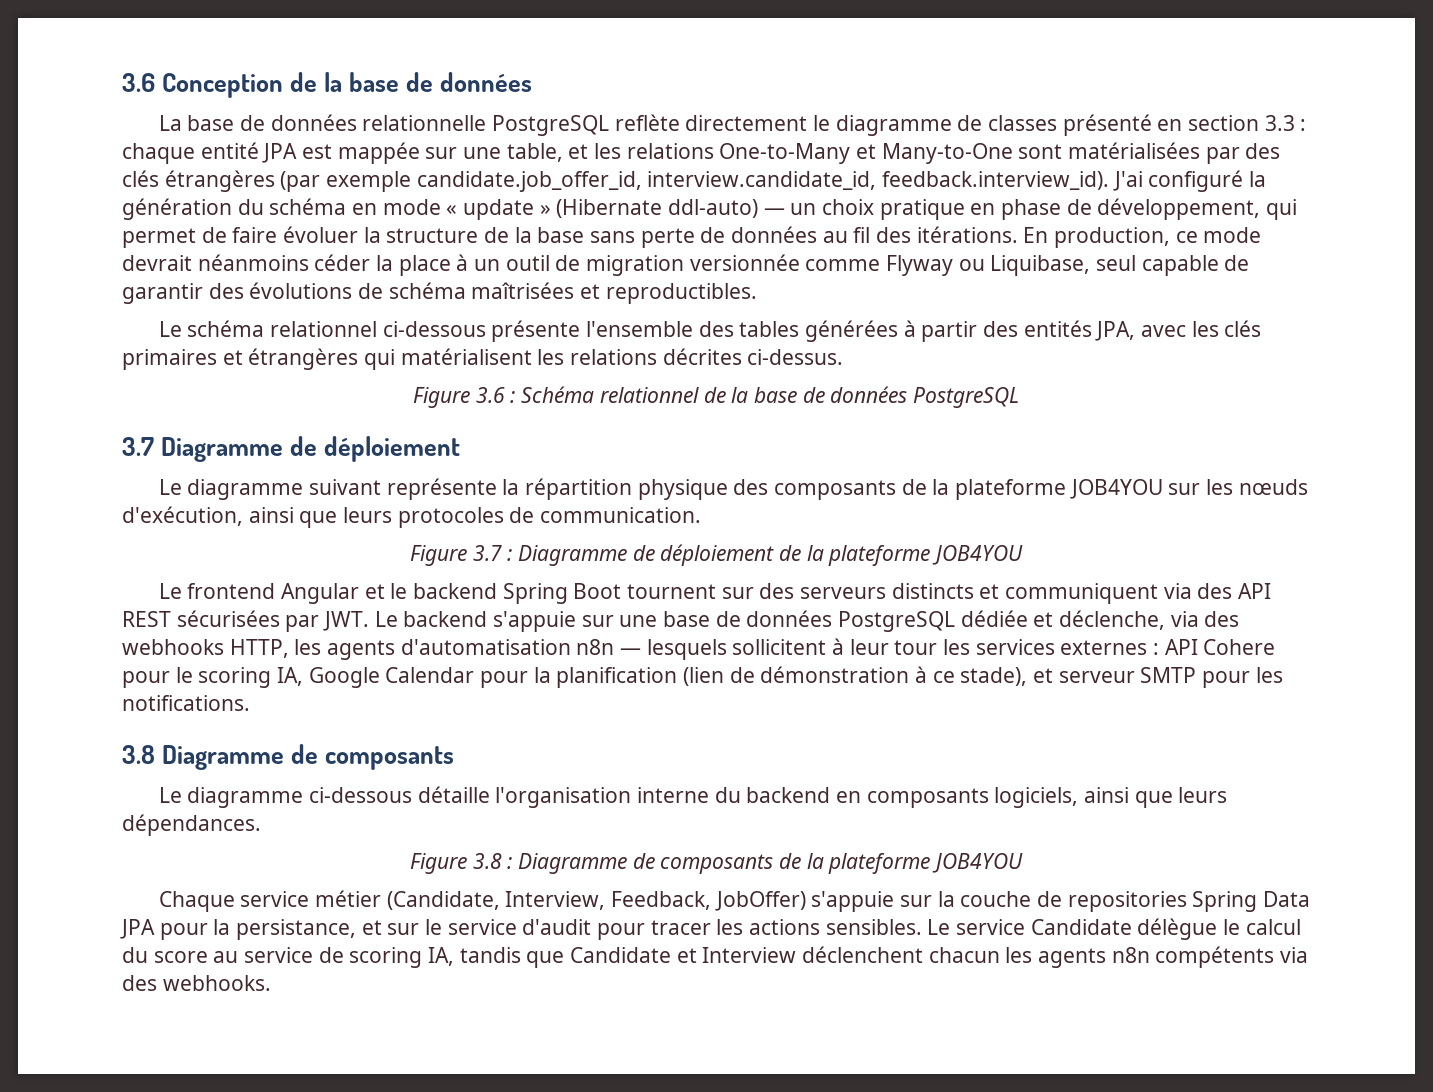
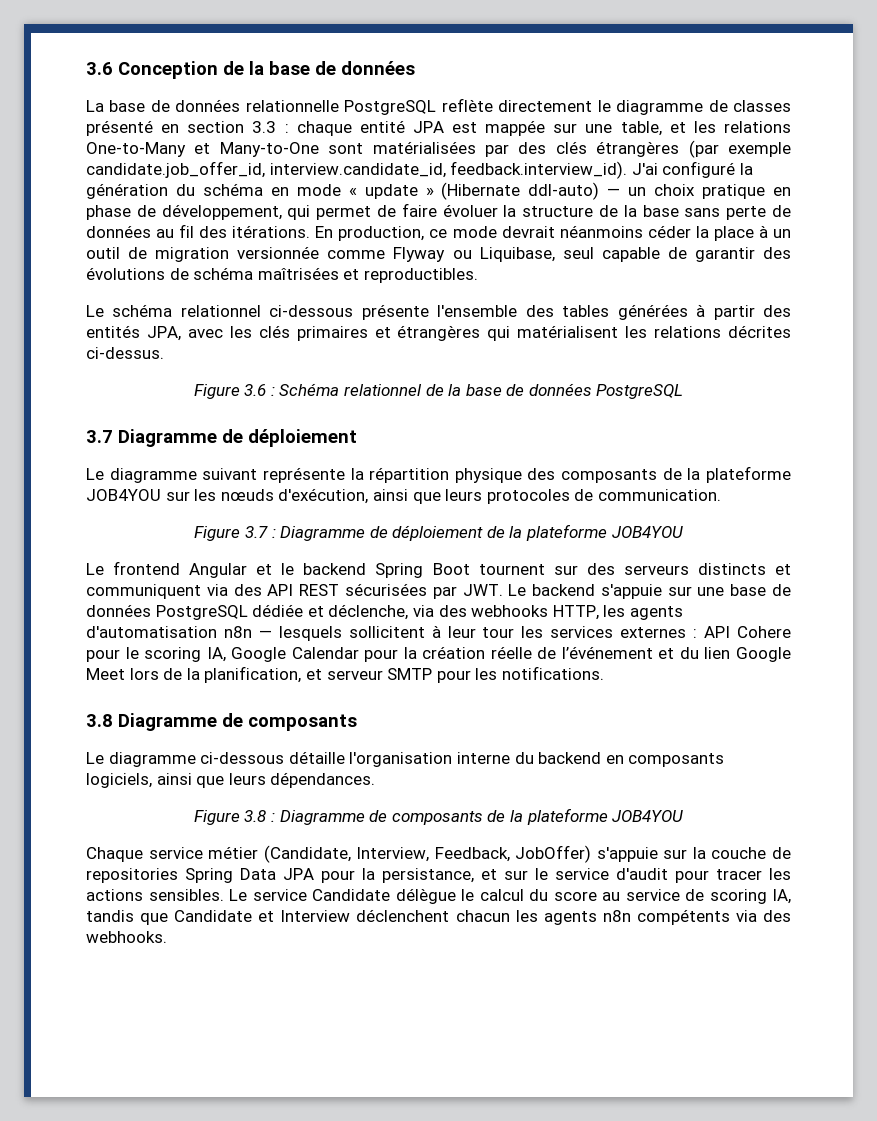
- API Cohere pour le scoring IA, Google Calendar pour la planification (lien de démonstration à ce stade), et serveur SMTP pour les notifications.
+ API Cohere pour le scoring IA, Google Calendar pour la création réelle de l’événement et du lien Google Meet lors de la planification, et serveur SMTP pour les notifications.

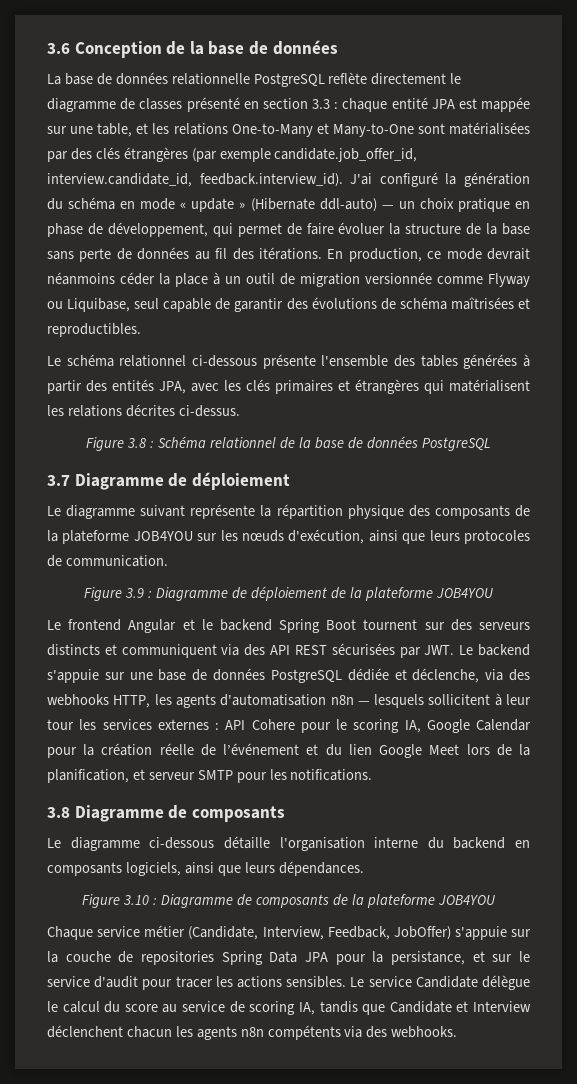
- Figure 3.6 : Schéma relationnel de la base de données PostgreSQL
+ Figure 3.8 : Schéma relationnel de la base de données PostgreSQL
- Figure 3.7 : Diagramme de déploiement de la plateforme JOB4YOU
+ Figure 3.9 : Diagramme de déploiement de la plateforme JOB4YOU
- Figure 3.8 : Diagramme de composants de la plateforme JOB4YOU
+ Figure 3.10 : Diagramme de composants de la plateforme JOB4YOU

